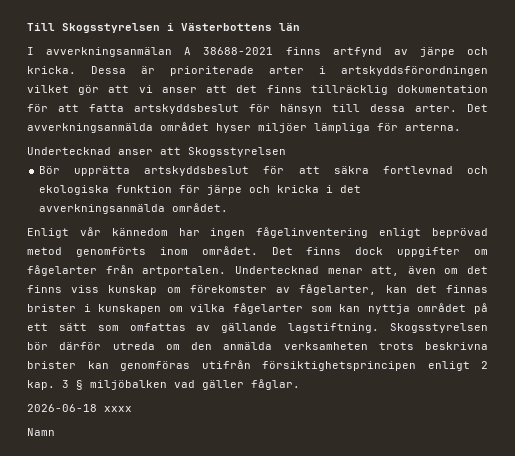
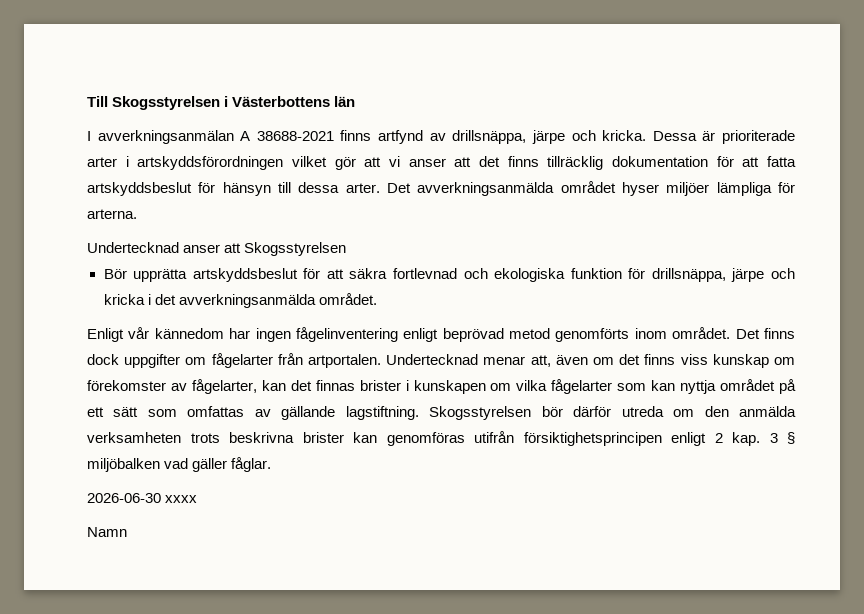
- I avverkningsanmälan A 38688-2021 finns artfynd av järpe och kricka.
+ I avverkningsanmälan A 38688-2021 finns artfynd av drillsnäppa, järpe och kricka.
- Bör upprätta artskyddsbeslut för att säkra fortlevnad och ekologiska funktion för järpe och kricka i det avverkningsanmälda området.
+ Bör upprätta artskyddsbeslut för att säkra fortlevnad och ekologiska funktion för drillsnäppa, järpe och kricka i det avverkningsanmälda området.
- 2026-06-18 xxxx
+ 2026-06-30 xxxx

